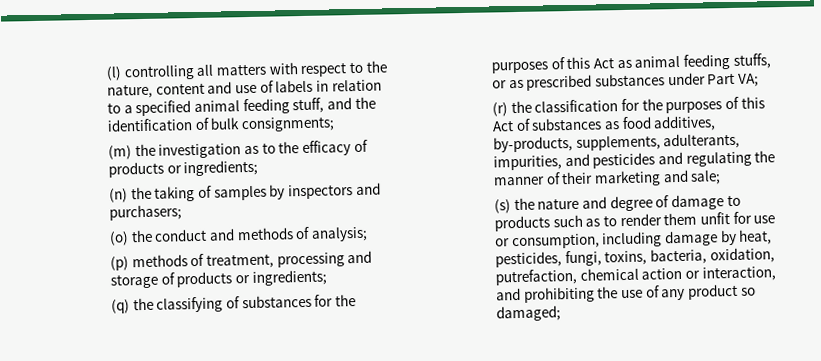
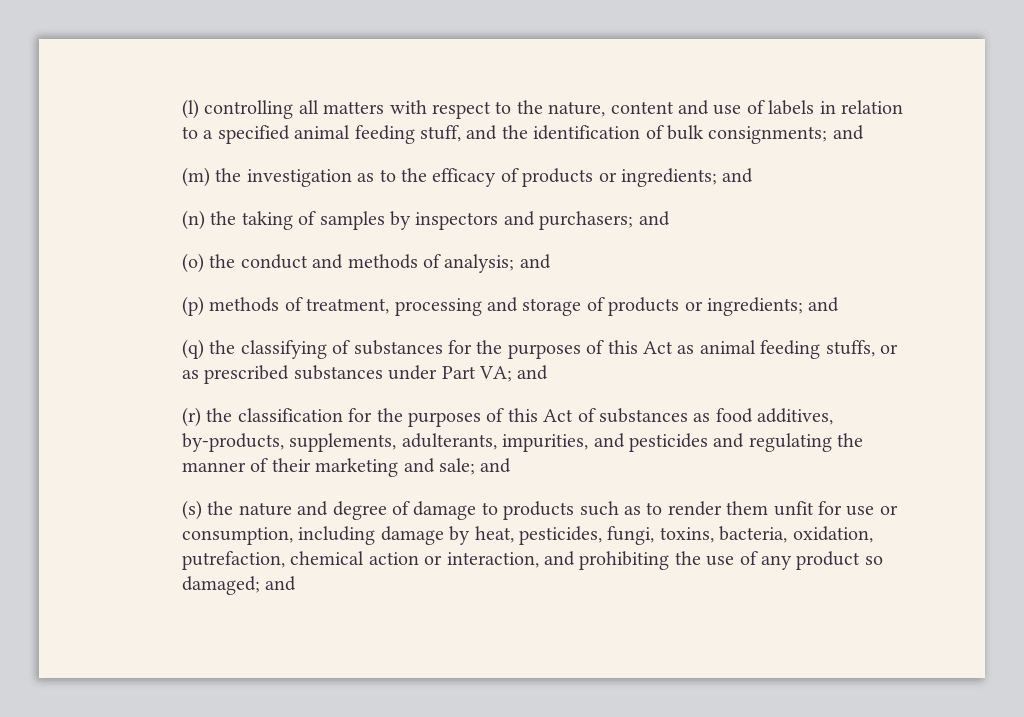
- (l) controlling all matters with respect to the nature, content and use of labels in relation to a specified animal feeding stuff, and the identification of bulk consignments;
+ (l) controlling all matters with respect to the nature, content and use of labels in relation to a specified animal feeding stuff, and the identification of bulk consignments; and
- (m) the investigation as to the efficacy of products or ingredients;
+ (m) the investigation as to the efficacy of products or ingredients; and
- (n) the taking of samples by inspectors and purchasers;
+ (n) the taking of samples by inspectors and purchasers; and
- (o) the conduct and methods of analysis;
+ (o) the conduct and methods of analysis; and
- (p) methods of treatment, processing and storage of products or ingredients;
+ (p) methods of treatment, processing and storage of products or ingredients; and
- (q) the classifying of substances for the purposes of this Act as animal feeding stuffs, or as prescribed substances under Part VA;
+ (q) the classifying of substances for the purposes of this Act as animal feeding stuffs, or as prescribed substances under Part VA; and
- (r) the classification for the purposes of this Act of substances as food additives, by-products, supplements, adulterants, impurities, and pesticides and regulating the manner of their marketing and sale;
+ (r) the classification for the purposes of this Act of substances as food additives, by-products, supplements, adulterants, impurities, and pesticides and regulating the manner of their marketing and sale; and
- (s) the nature and degree of damage to products such as to render them unfit for use or consumption, including damage by heat, pesticides, fungi, toxins, bacteria, oxidation, putrefaction, chemical action or interaction, and prohibiting the use of any product so damaged;
+ (s) the nature and degree of damage to products such as to render them unfit for use or consumption, including damage by heat, pesticides, fungi, toxins, bacteria, oxidation, putrefaction, chemical action or interaction, and prohibiting the use of any product so damaged; and

